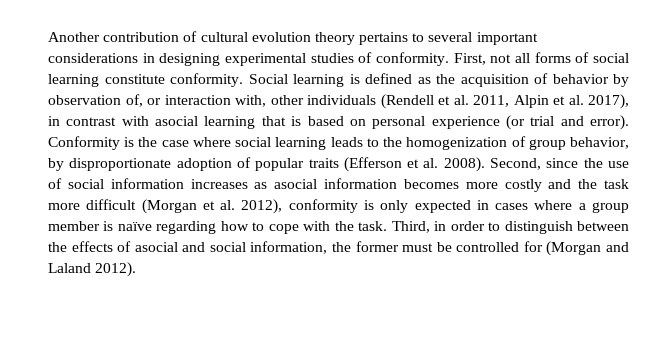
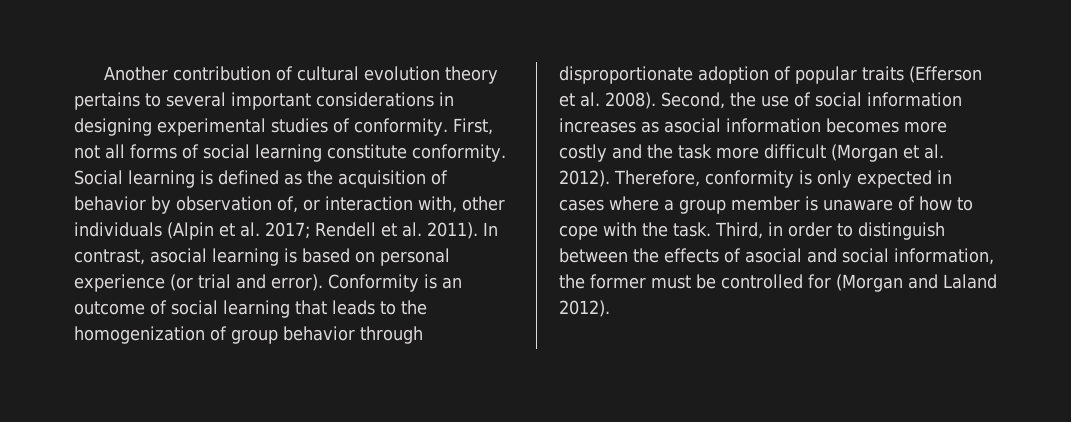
- Social learning is defined as the acquisition of behavior by observation of, or interaction with, other individuals (Rendell et al. 2011, Alpin et al. 2017), in contrast with asocial learning that is based on personal experience (or trial and error).
+ Social learning is defined as the acquisition of behavior by observation of, or interaction with, other individuals (Alpin et al. 2017; Rendell et al. 2011). In contrast, asocial learning is based on personal experience (or trial and error).
- Conformity is the case where social learning leads to the homogenization of group behavior, by disproportionate adoption of popular traits (Efferson et al. 2008).
+ Conformity is an outcome of social learning that leads to the homogenization of group behavior through disproportionate adoption of popular traits (Efferson et al. 2008).
- Second, since the use of social information increases as asocial information becomes more costly and the task more difficult (Morgan et al. 2012), conformity is only expected in cases where a group member is naïve regarding how to cope with the task.
+ Second, the use of social information increases as asocial information becomes more costly and the task more difficult (Morgan et al. 2012). Therefore, conformity is only expected in cases where a group member is unaware of how to cope with the task.

